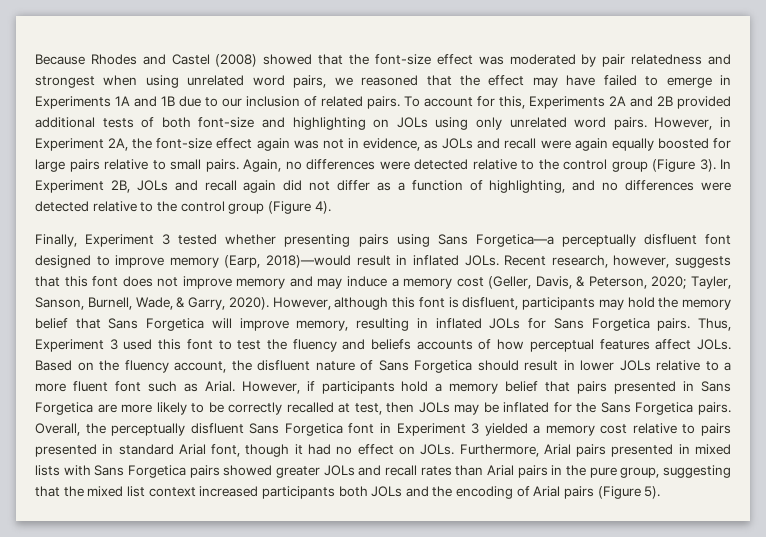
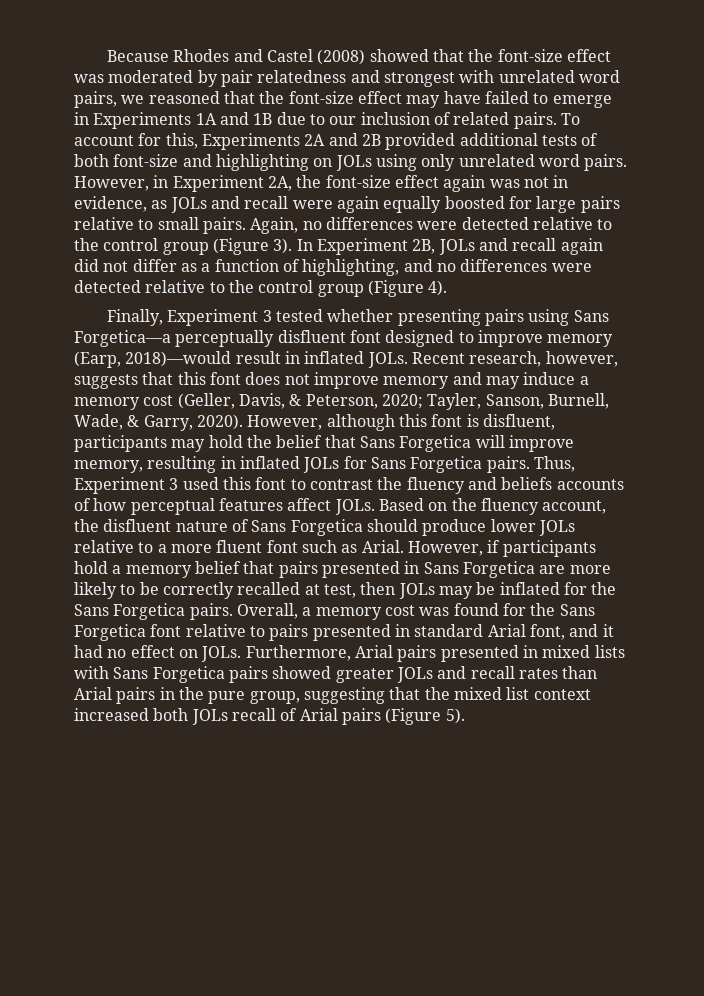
- Because Rhodes and Castel (2008) showed that the font-size effect was moderated by pair relatedness and strongest when using unrelated word pairs, we reasoned that the effect may have failed to emerge in Experiments 1A and 1B due to our inclusion of related pairs.
+ Because Rhodes and Castel (2008) showed that the font-size effect was moderated by pair relatedness and strongest with unrelated word pairs, we reasoned that the font-size effect may have failed to emerge in Experiments 1A and 1B due to our inclusion of related pairs.
- However, although this font is disfluent, participants may hold the memory belief that Sans Forgetica will improve memory, resulting in inflated JOLs for Sans Forgetica pairs.
+ However, although this font is disfluent, participants may hold the belief that Sans Forgetica will improve memory, resulting in inflated JOLs for Sans Forgetica pairs.
- Thus, Experiment 3 used this font to test the fluency and beliefs accounts of how perceptual features affect JOLs.
+ Thus, Experiment 3 used this font to contrast the fluency and beliefs accounts of how perceptual features affect JOLs.
- Based on the fluency account, the disfluent nature of Sans Forgetica should result in lower JOLs relative to a more fluent font such as Arial.
+ Based on the fluency account, the disfluent nature of Sans Forgetica should produce lower JOLs relative to a more fluent font such as Arial.
- Overall, the perceptually disfluent Sans Forgetica font in Experiment 3 yielded a memory cost relative to pairs presented in standard Arial font, though it had no effect on JOLs.
+ Overall, a memory cost was found for the Sans Forgetica font relative to pairs presented in standard Arial font, and it had no effect on JOLs.
- Furthermore, Arial pairs presented in mixed lists with Sans Forgetica pairs showed greater JOLs and recall rates than Arial pairs in the pure group, suggesting that the mixed list context increased participants both JOLs and the encoding of Arial pairs (Figure 5).
+ Furthermore, Arial pairs presented in mixed lists with Sans Forgetica pairs showed greater JOLs and recall rates than Arial pairs in the pure group, suggesting that the mixed list context increased both JOLs recall of Arial pairs (Figure 5).

